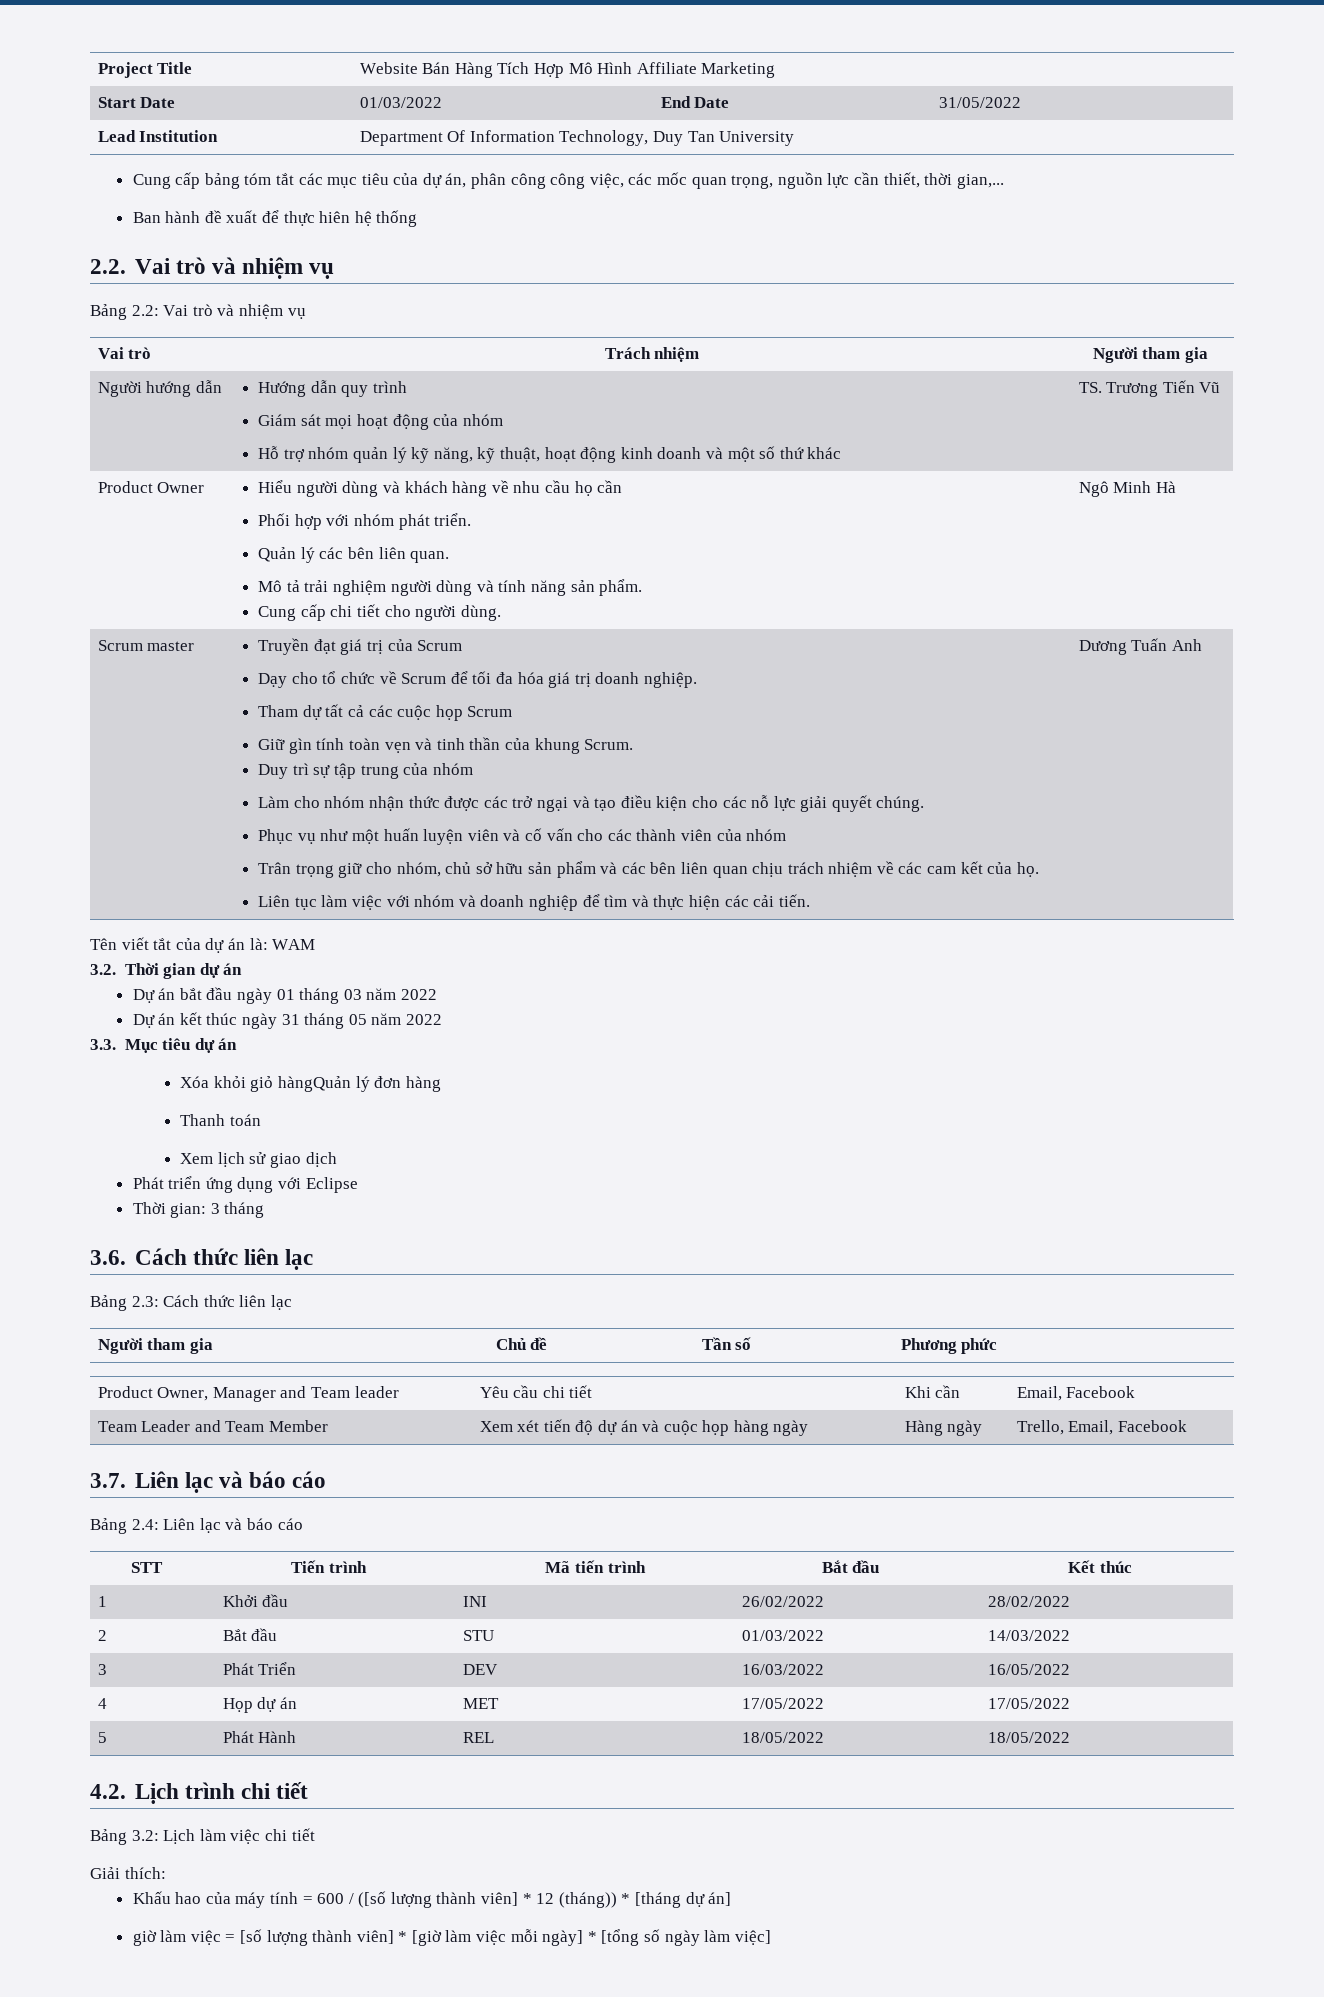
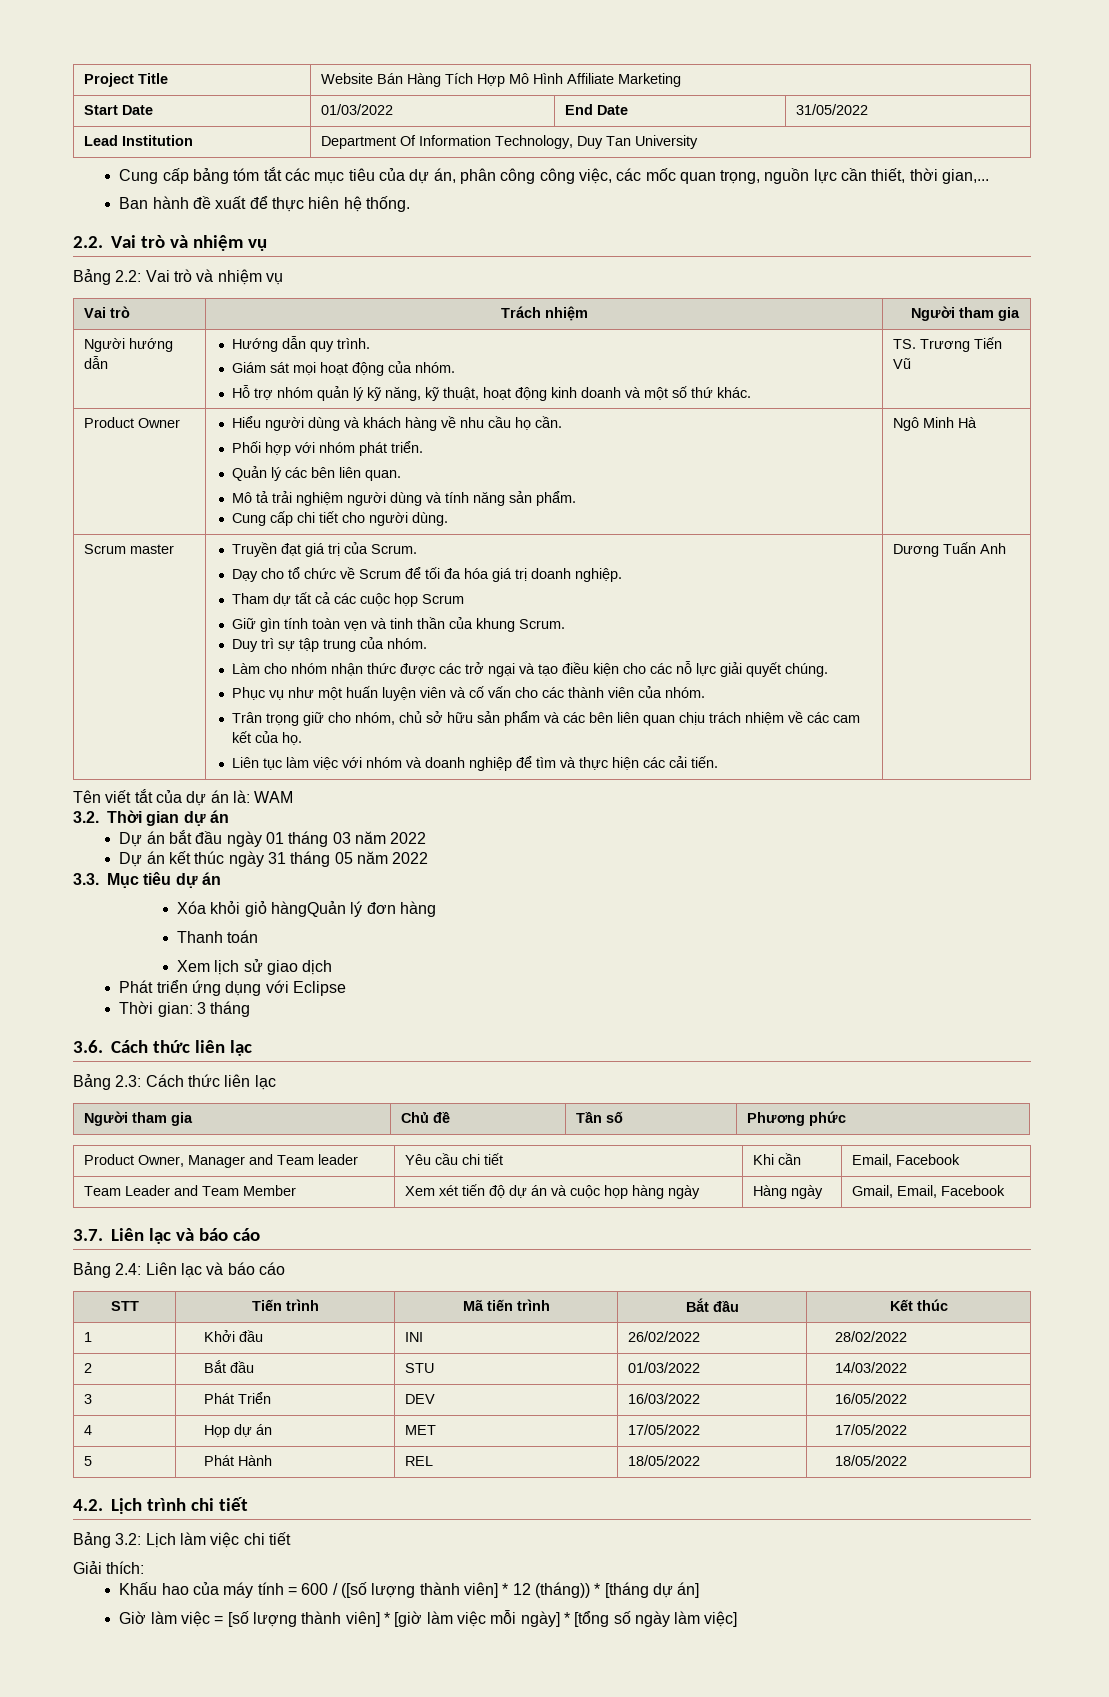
- Ban hành đề xuất để thực hiên hệ thống
+ Ban hành đề xuất để thực hiên hệ thống.
- Người hướng dẫn | Hướng dẫn quy trình
- Giám sát mọi hoạt động của nhóm
- Hỗ trợ nhóm quản lý kỹ năng, kỹ thuật, hoạt động kinh doanh và một số thứ khác | TS. Trương Tiến Vũ
+ Người hướng dẫn | Hướng dẫn quy trình.
+ Giám sát mọi hoạt động của nhóm.
+ Hỗ trợ nhóm quản lý kỹ năng, kỹ thuật, hoạt động kinh doanh và một số thứ khác. | TS. Trương Tiến Vũ
- Hiểu người dùng và khách hàng về nhu cầu họ cần
+ Hiểu người dùng và khách hàng về nhu cầu họ cần.
- Truyền đạt giá trị của Scrum
+ Truyền đạt giá trị của Scrum.
- Duy trì sự tập trung của nhóm
+ Duy trì sự tập trung của nhóm.
- Phục vụ như một huấn luyện viên và cố vấn cho các thành viên của nhóm
+ Phục vụ như một huấn luyện viên và cố vấn cho các thành viên của nhóm.
- Team Leader and Team Member | Xem xét tiến độ dự án và cuộc họp hàng ngày | Hàng ngày | Trello, Email, Facebook
+ Team Leader and Team Member | Xem xét tiến độ dự án và cuộc họp hàng ngày | Hàng ngày | Gmail, Email, Facebook
- giờ làm việc = [số lượng thành viên] * [giờ làm việc mỗi ngày] * [tổng số ngày làm việc]
+ Giờ làm việc = [số lượng thành viên] * [giờ làm việc mỗi ngày] * [tổng số ngày làm việc]

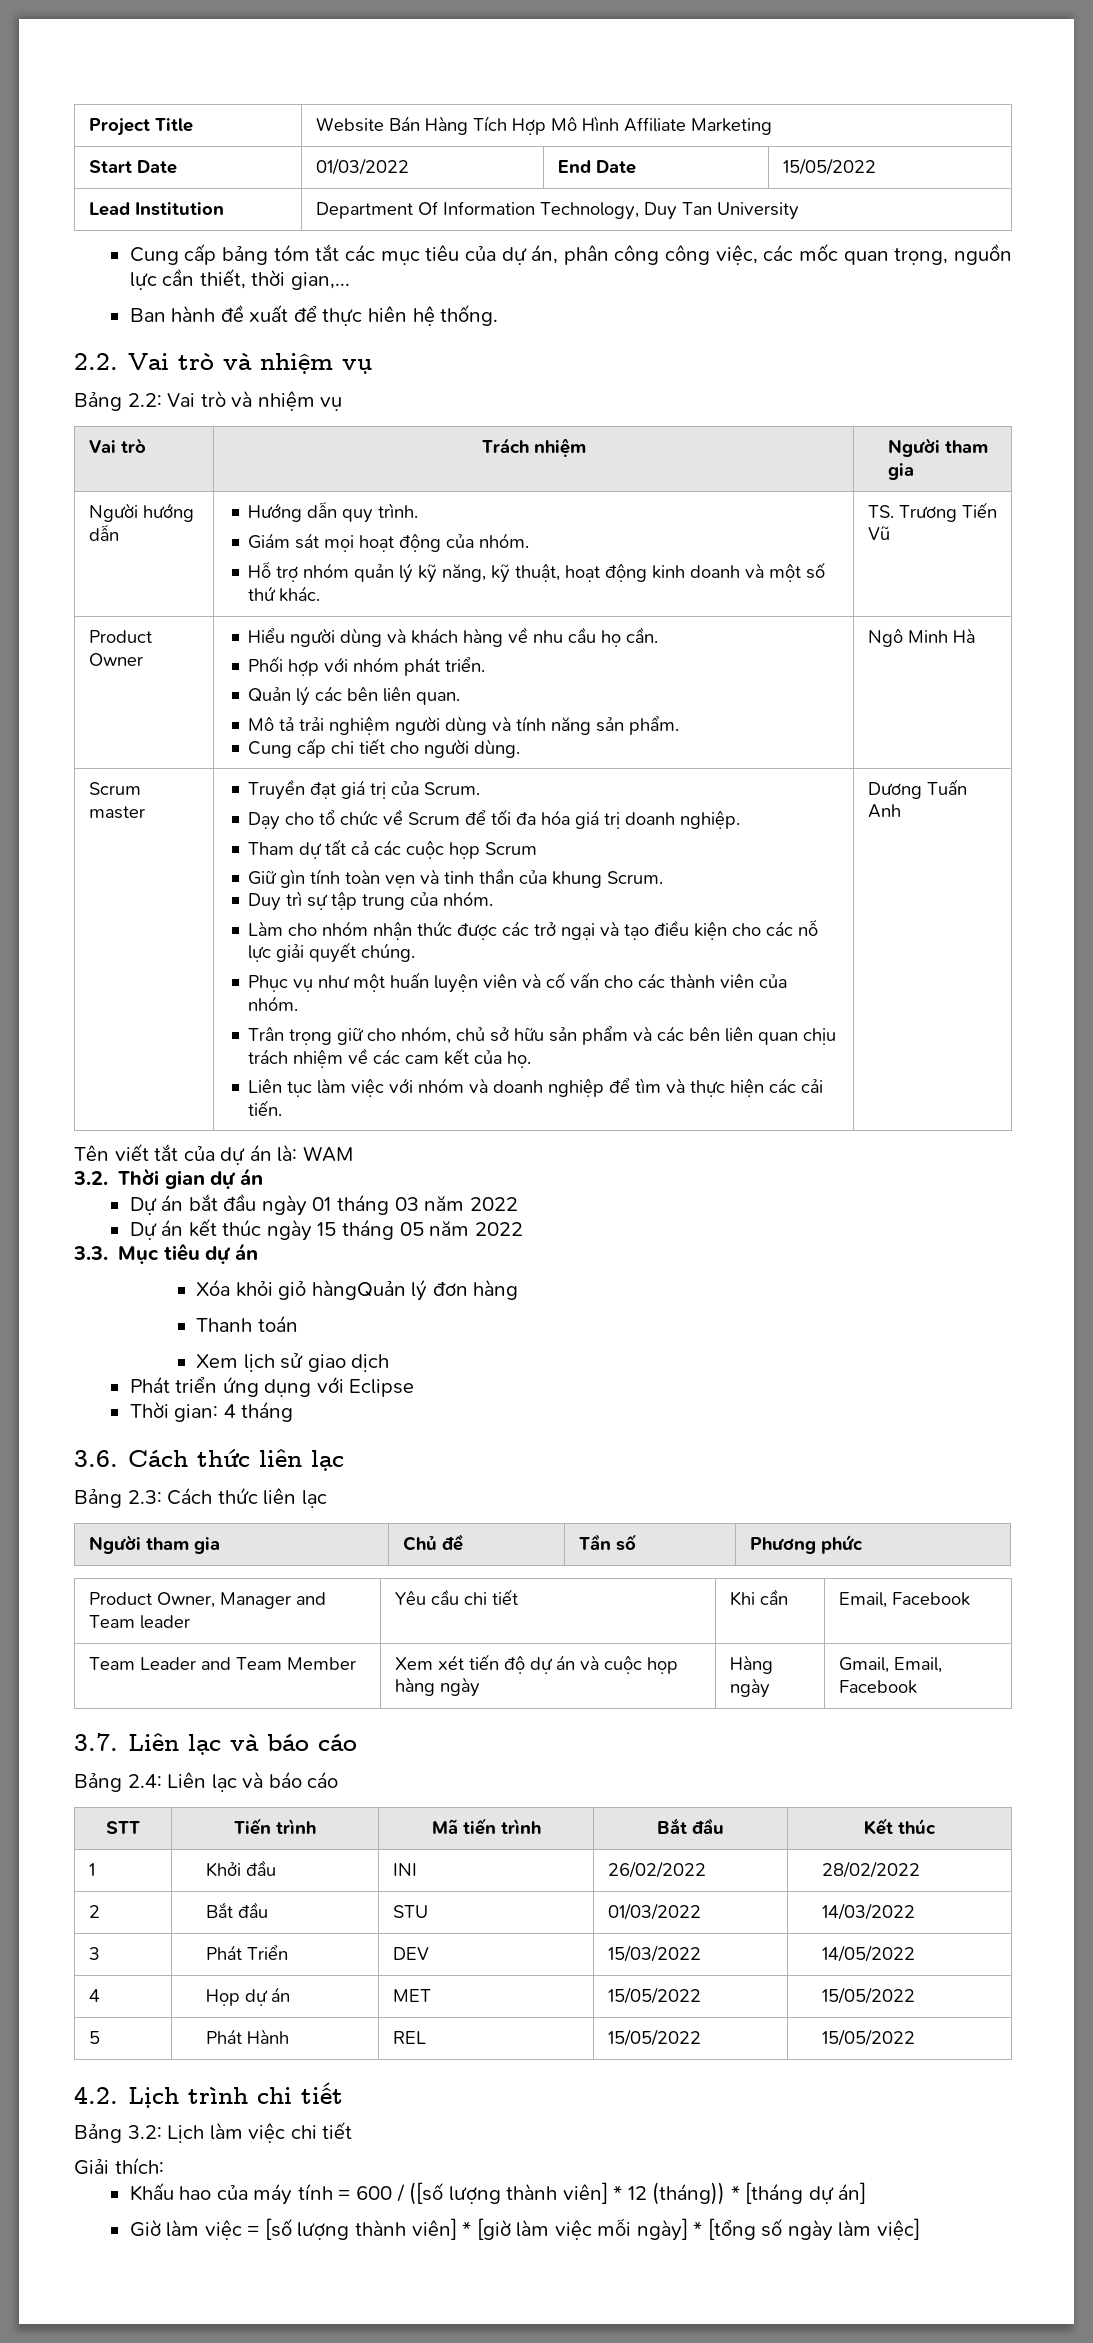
- Start Date | 01/03/2022 | End Date | 31/05/2022
+ Start Date | 01/03/2022 | End Date | 15/05/2022
- Dự án kết thúc ngày 31 tháng 05 năm 2022
+ Dự án kết thúc ngày 15 tháng 05 năm 2022
- Thời gian: 3 tháng
+ Thời gian: 4 tháng
- 3 | Phát Triển | DEV | 16/03/2022 | 16/05/2022
+ 3 | Phát Triển | DEV | 15/03/2022 | 14/05/2022
- 4 | Họp dự án | MET | 17/05/2022 | 17/05/2022
+ 4 | Họp dự án | MET | 15/05/2022 | 15/05/2022
- 5 | Phát Hành | REL | 18/05/2022 | 18/05/2022
+ 5 | Phát Hành | REL | 15/05/2022 | 15/05/2022

